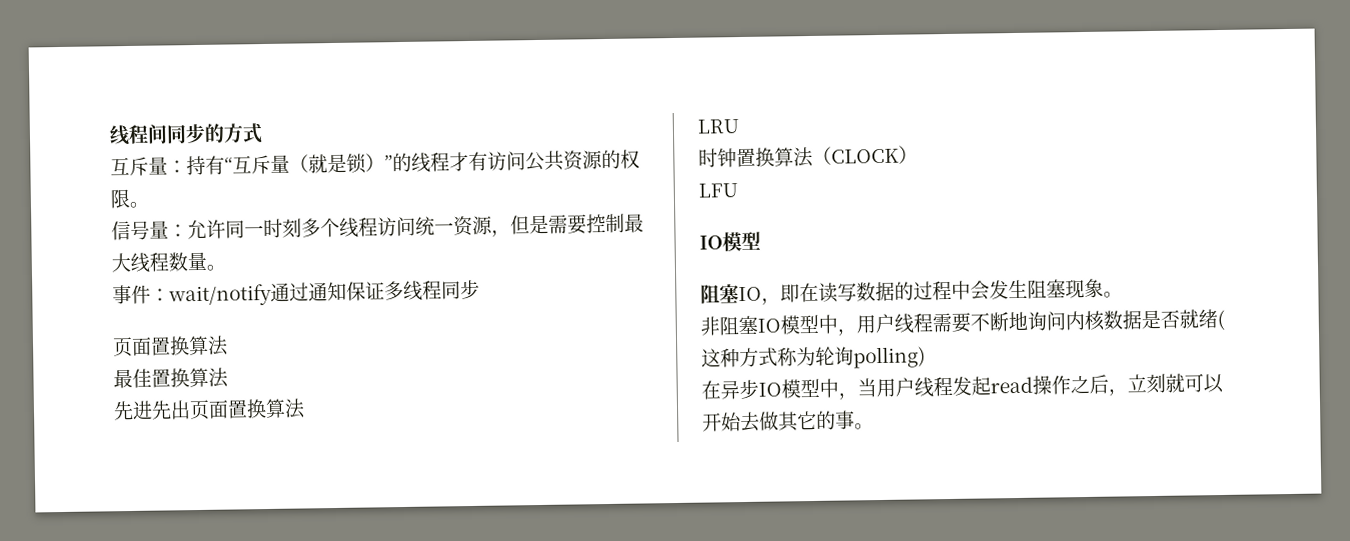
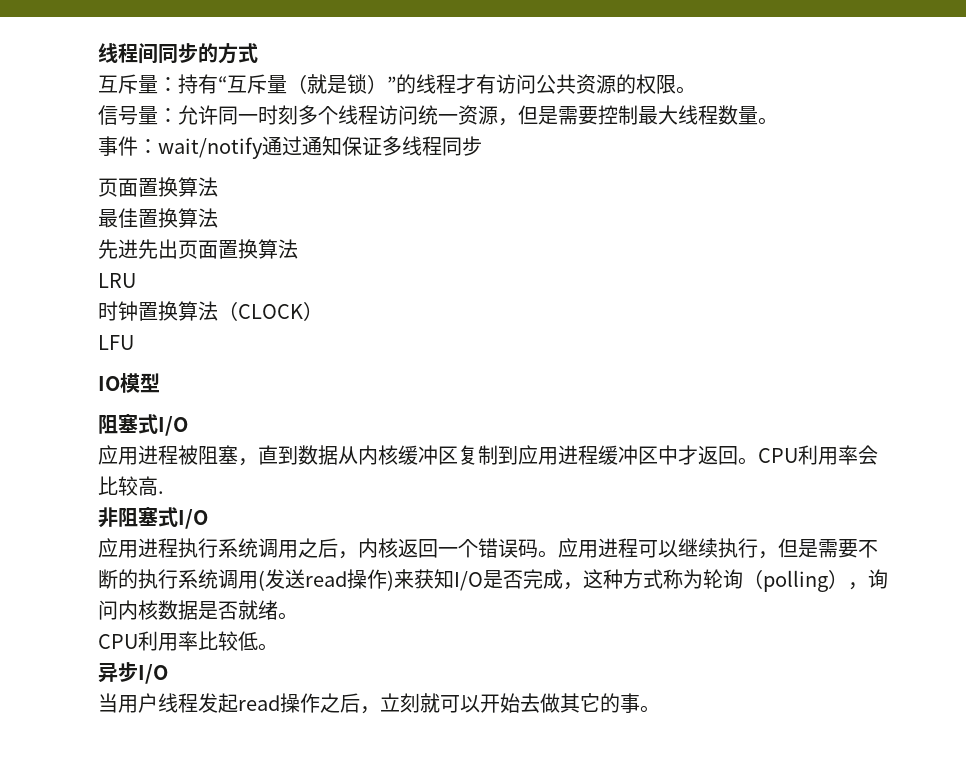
  LFU
  IO模型
- 阻塞IO，即在读写数据的过程中会发生阻塞现象。
- 非阻塞IO模型中，用户线程需要不断地询问内核数据是否就绪(这种方式称为轮询polling)
- 在异步IO模型中，当用户线程发起read操作之后，立刻就可以开始去做其它的事。
+ 阻塞式I/O
+ 应用进程被阻塞，直到数据从内核缓冲区复制到应用进程缓冲区中才返回。CPU利用率会比较高.
+ 非阻塞式I/O
+ 应用进程执行系统调用之后，内核返回一个错误码。应用进程可以继续执行，但是需要不断的执行系统调用(发送read操作)来获知I/O是否完成，这种方式称为轮询（polling），询问内核数据是否就绪。
+ CPU利用率比较低。
+ 异步I/O
+ 当用户线程发起read操作之后，立刻就可以开始去做其它的事。

